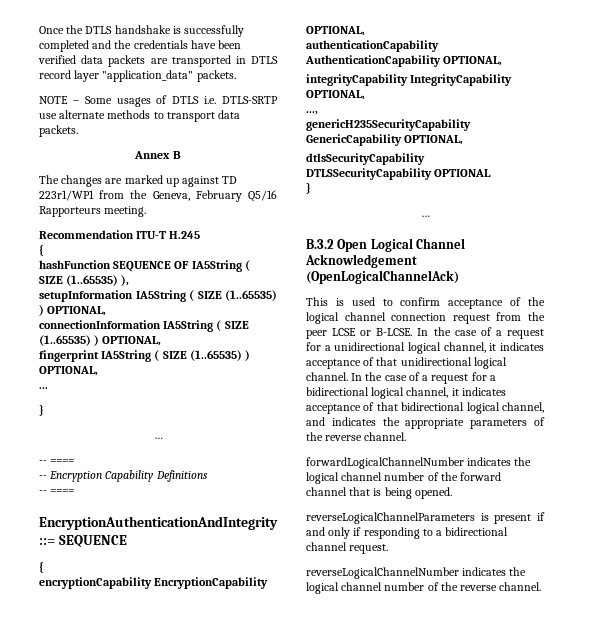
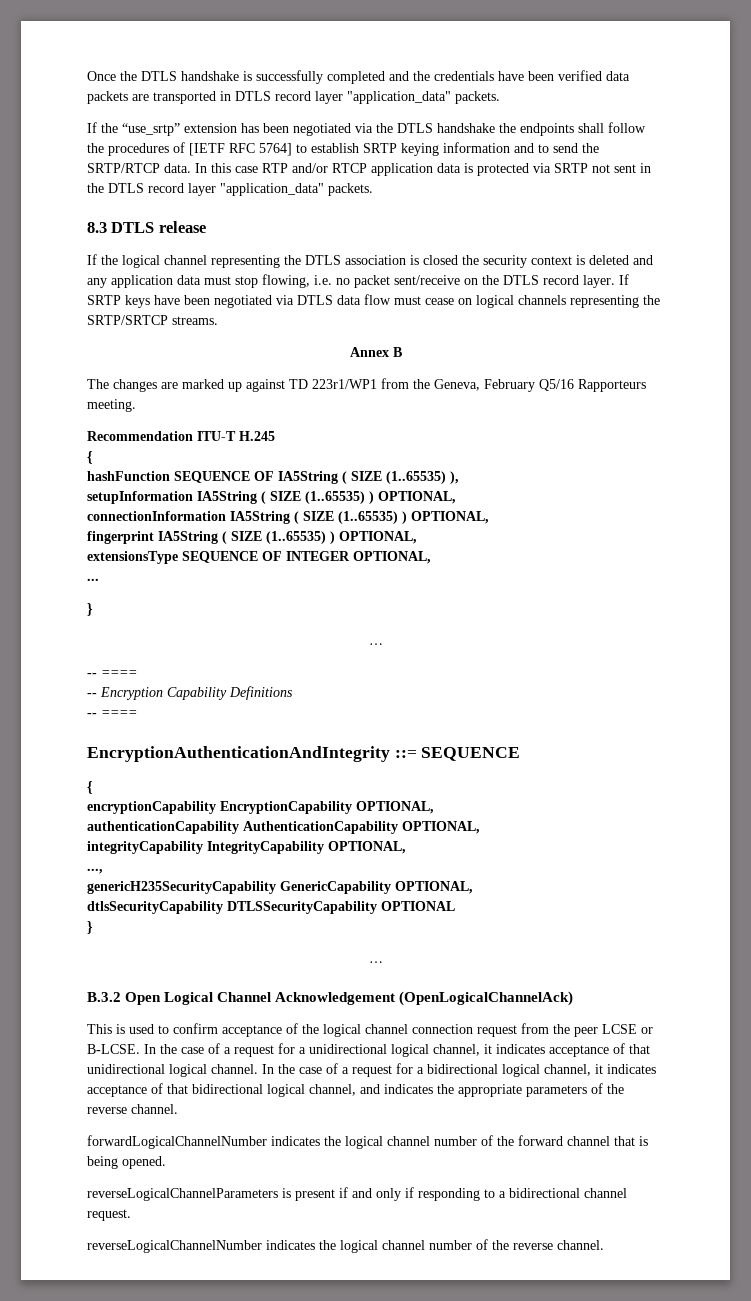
- NOTE – Some usages of DTLS i.e. DTLS-SRTP use alternate methods to transport data packets.
+ If the “use_srtp” extension has been negotiated via the DTLS handshake the endpoints shall follow the procedures of [IETF RFC 5764] to establish SRTP keying information and to send the SRTP/RTCP data. In this case RTP and/or RTCP application data is protected via SRTP not sent in the DTLS record layer "application_data" packets.
+ 8.3 DTLS release
+ If the logical channel representing the DTLS association is closed the security context is deleted and any application data must stop flowing, i.e. no packet sent/receive on the DTLS record layer. If SRTP keys have been negotiated via DTLS data flow must cease on logical channels representing the SRTP/SRTCP streams.
+ extensionsType SEQUENCE OF INTEGER OPTIONAL,

